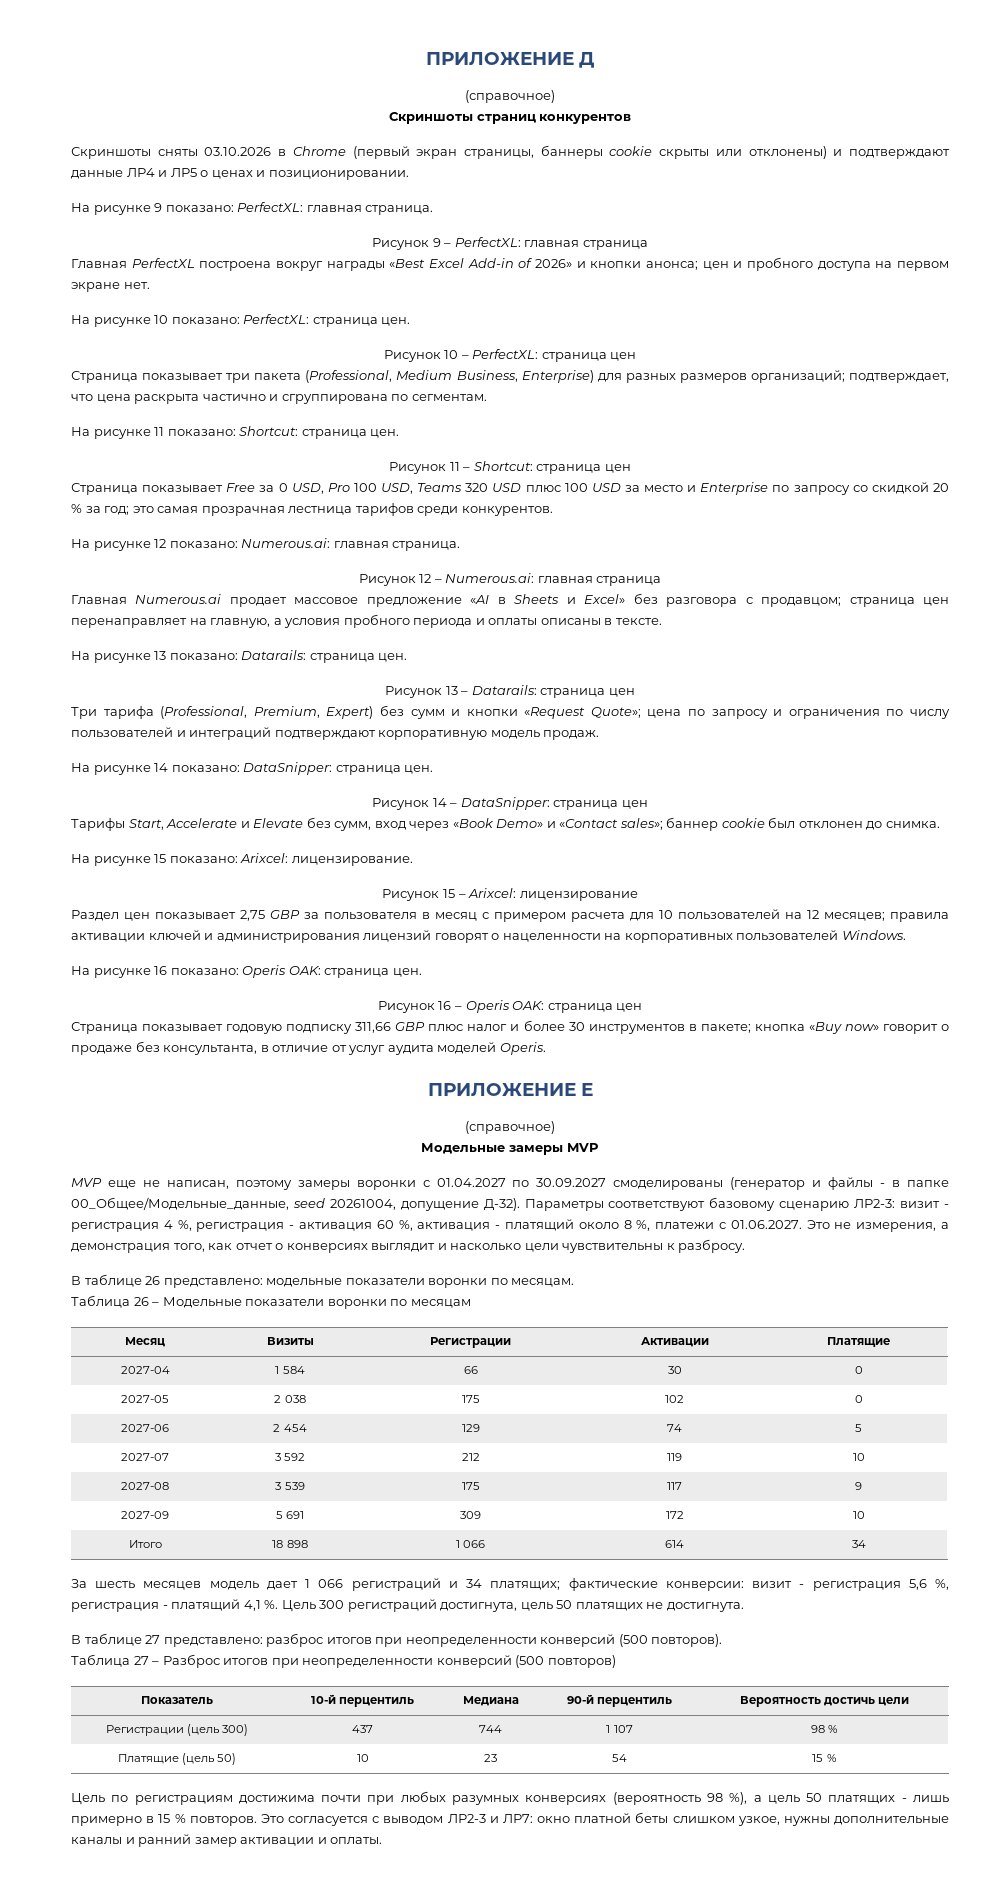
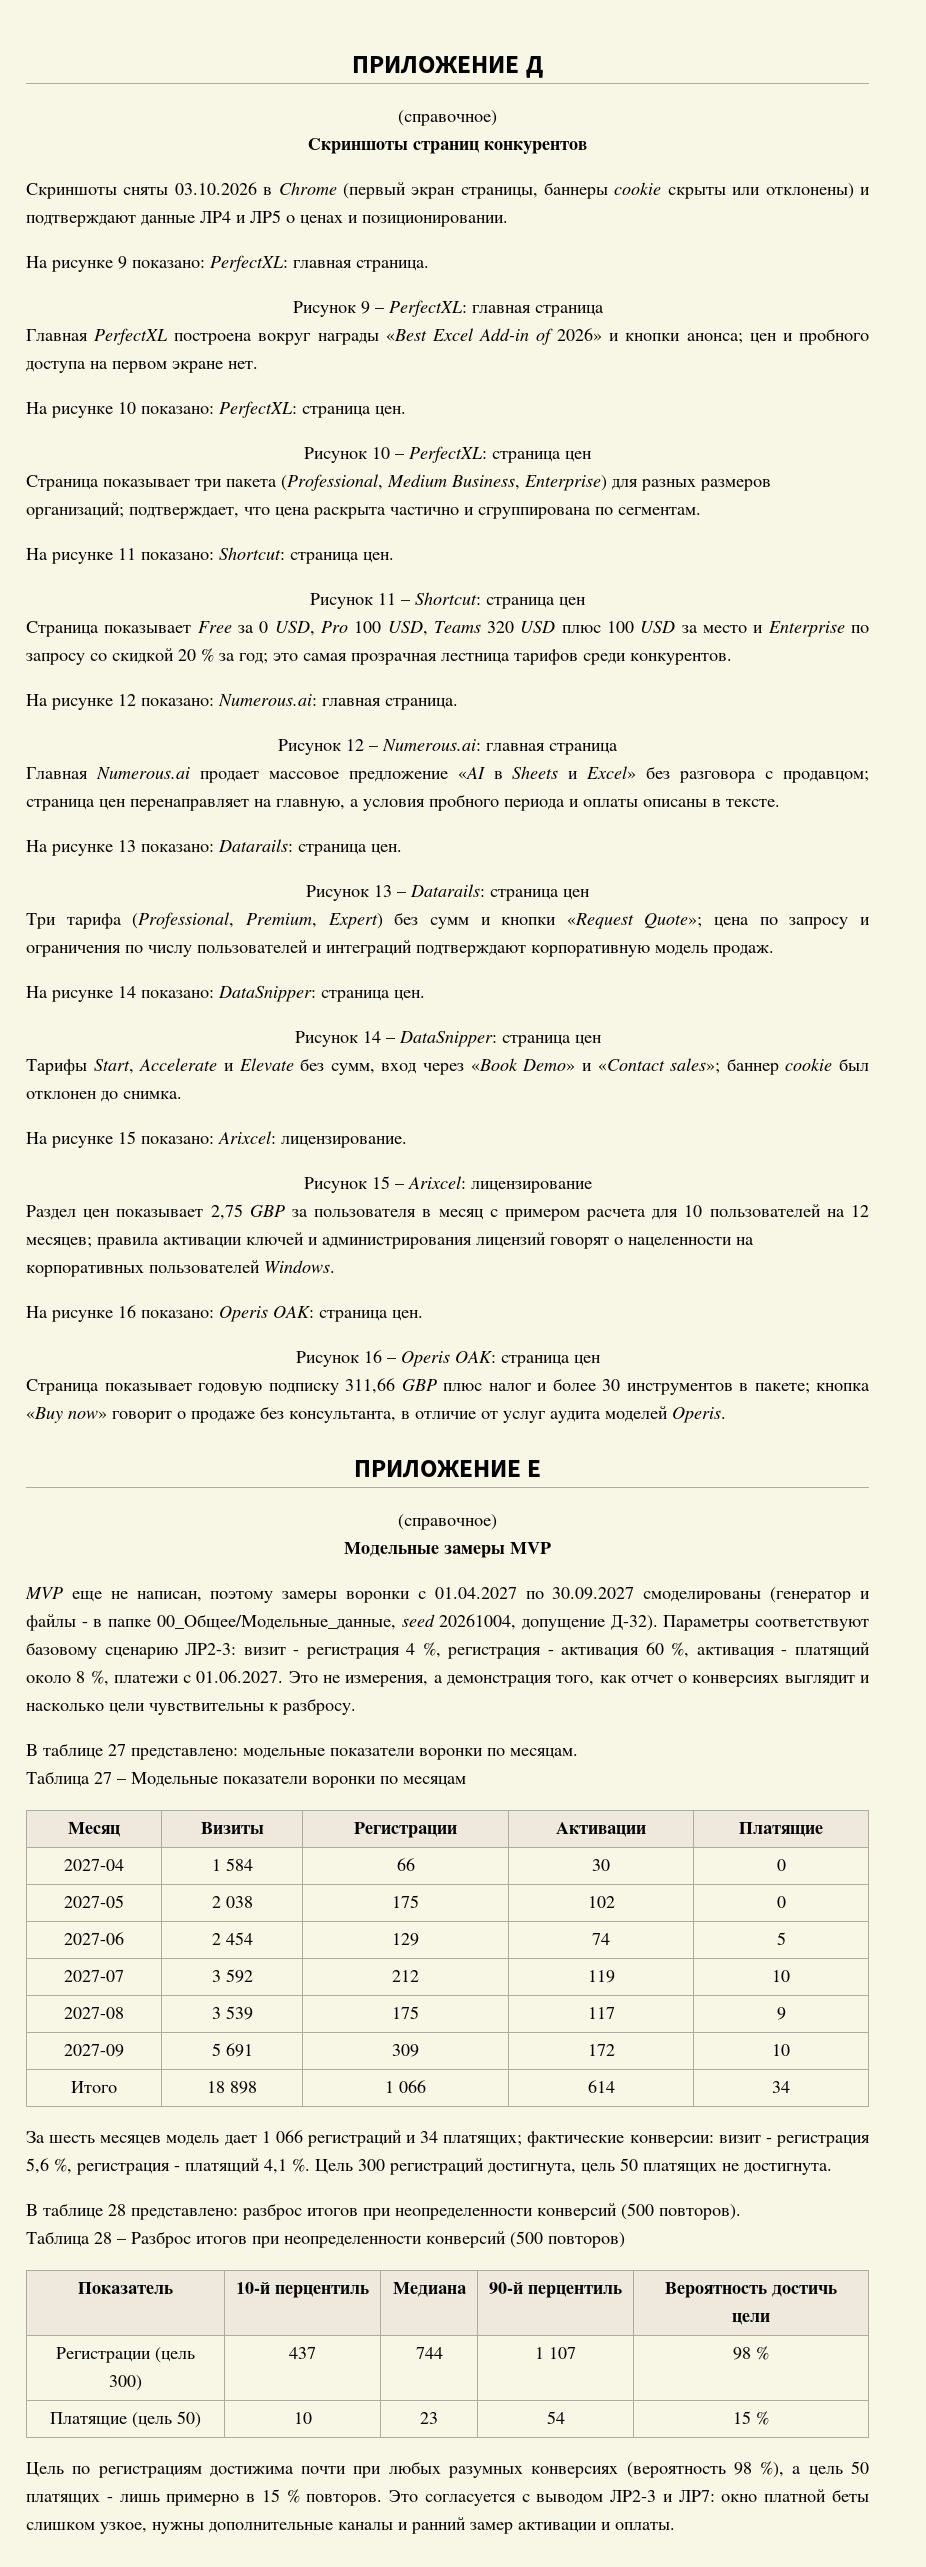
- В таблице 26 представлено: модельные показатели воронки по месяцам.
+ В таблице 27 представлено: модельные показатели воронки по месяцам.
- Таблица 26 – Модельные показатели воронки по месяцам
+ Таблица 27 – Модельные показатели воронки по месяцам
- В таблице 27 представлено: разброс итогов при неопределенности конверсий (500 повторов).
+ В таблице 28 представлено: разброс итогов при неопределенности конверсий (500 повторов).
- Таблица 27 – Разброс итогов при неопределенности конверсий (500 повторов)
+ Таблица 28 – Разброс итогов при неопределенности конверсий (500 повторов)

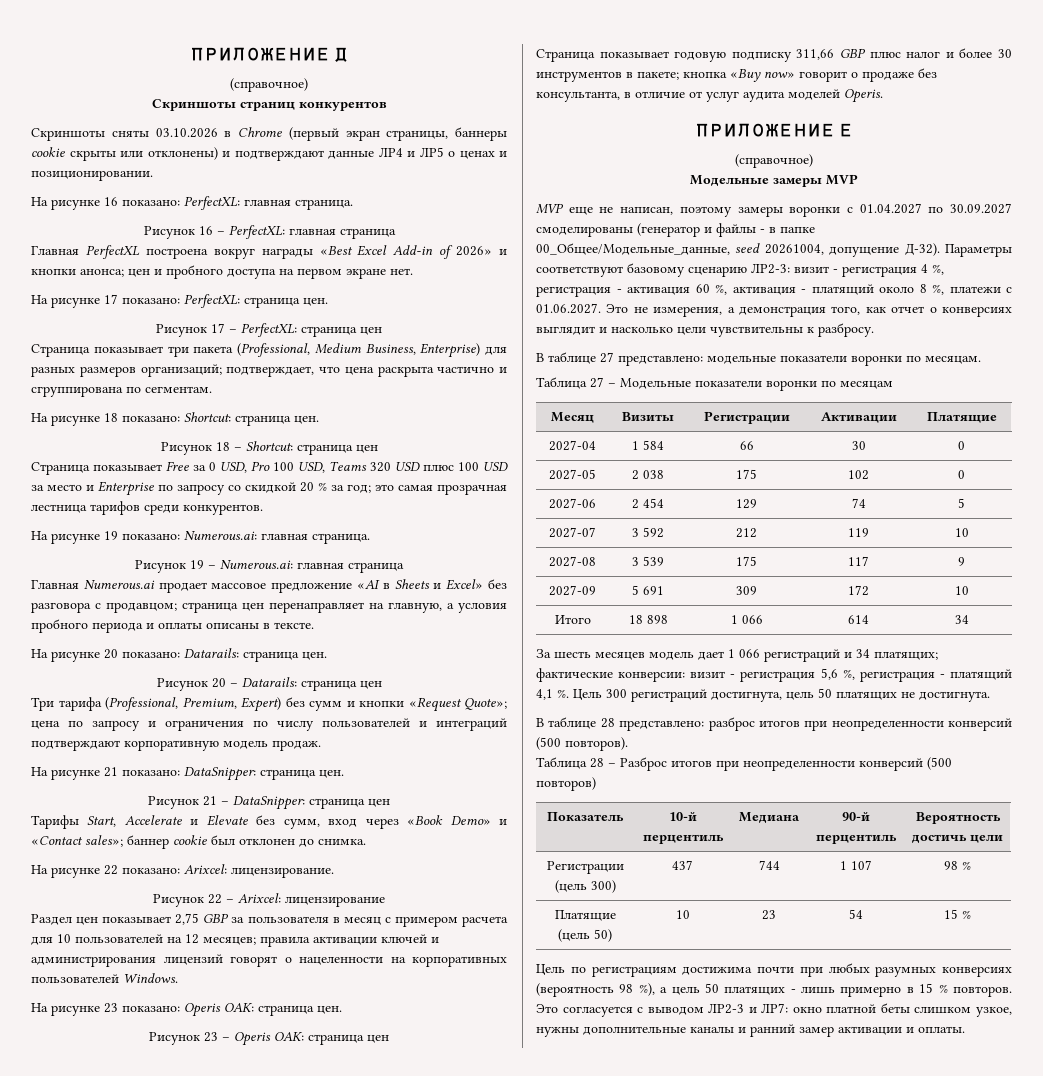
- На рисунке 9 показано: PerfectXL: главная страница.
+ На рисунке 16 показано: PerfectXL: главная страница.
- Рисунок 9 – PerfectXL: главная страница
+ Рисунок 16 – PerfectXL: главная страница
- На рисунке 10 показано: PerfectXL: страница цен.
+ На рисунке 17 показано: PerfectXL: страница цен.
- Рисунок 10 – PerfectXL: страница цен
+ Рисунок 17 – PerfectXL: страница цен
- На рисунке 11 показано: Shortcut: страница цен.
+ На рисунке 18 показано: Shortcut: страница цен.
- Рисунок 11 – Shortcut: страница цен
+ Рисунок 18 – Shortcut: страница цен
- На рисунке 12 показано: Numerous.ai: главная страница.
+ На рисунке 19 показано: Numerous.ai: главная страница.
- Рисунок 12 – Numerous.ai: главная страница
+ Рисунок 19 – Numerous.ai: главная страница
- На рисунке 13 показано: Datarails: страница цен.
+ На рисунке 20 показано: Datarails: страница цен.
- Рисунок 13 – Datarails: страница цен
+ Рисунок 20 – Datarails: страница цен
- На рисунке 14 показано: DataSnipper: страница цен.
+ На рисунке 21 показано: DataSnipper: страница цен.
- Рисунок 14 – DataSnipper: страница цен
+ Рисунок 21 – DataSnipper: страница цен
- На рисунке 15 показано: Arixcel: лицензирование.
+ На рисунке 22 показано: Arixcel: лицензирование.
- Рисунок 15 – Arixcel: лицензирование
+ Рисунок 22 – Arixcel: лицензирование
- На рисунке 16 показано: Operis OAK: страница цен.
+ На рисунке 23 показано: Operis OAK: страница цен.
- Рисунок 16 – Operis OAK: страница цен
+ Рисунок 23 – Operis OAK: страница цен

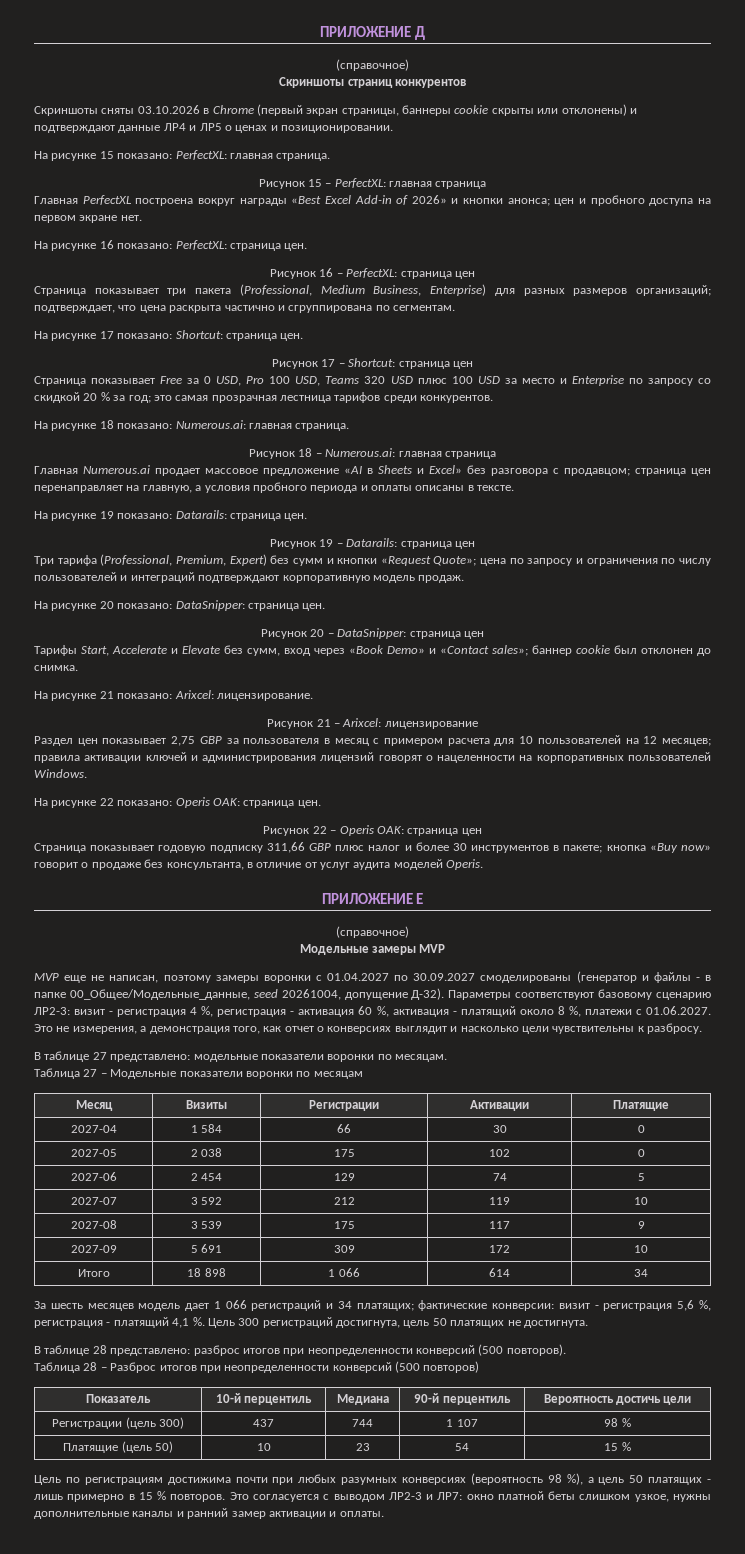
- На рисунке 16 показано: PerfectXL: главная страница.
+ На рисунке 15 показано: PerfectXL: главная страница.
- Рисунок 16 – PerfectXL: главная страница
+ Рисунок 15 – PerfectXL: главная страница
- На рисунке 17 показано: PerfectXL: страница цен.
+ На рисунке 16 показано: PerfectXL: страница цен.
- Рисунок 17 – PerfectXL: страница цен
+ Рисунок 16 – PerfectXL: страница цен
- На рисунке 18 показано: Shortcut: страница цен.
+ На рисунке 17 показано: Shortcut: страница цен.
- Рисунок 18 – Shortcut: страница цен
+ Рисунок 17 – Shortcut: страница цен
- На рисунке 19 показано: Numerous.ai: главная страница.
+ На рисунке 18 показано: Numerous.ai: главная страница.
- Рисунок 19 – Numerous.ai: главная страница
+ Рисунок 18 – Numerous.ai: главная страница
- На рисунке 20 показано: Datarails: страница цен.
+ На рисунке 19 показано: Datarails: страница цен.
- Рисунок 20 – Datarails: страница цен
+ Рисунок 19 – Datarails: страница цен
- На рисунке 21 показано: DataSnipper: страница цен.
+ На рисунке 20 показано: DataSnipper: страница цен.
- Рисунок 21 – DataSnipper: страница цен
+ Рисунок 20 – DataSnipper: страница цен
- На рисунке 22 показано: Arixcel: лицензирование.
+ На рисунке 21 показано: Arixcel: лицензирование.
- Рисунок 22 – Arixcel: лицензирование
+ Рисунок 21 – Arixcel: лицензирование
- На рисунке 23 показано: Operis OAK: страница цен.
+ На рисунке 22 показано: Operis OAK: страница цен.
- Рисунок 23 – Operis OAK: страница цен
+ Рисунок 22 – Operis OAK: страница цен

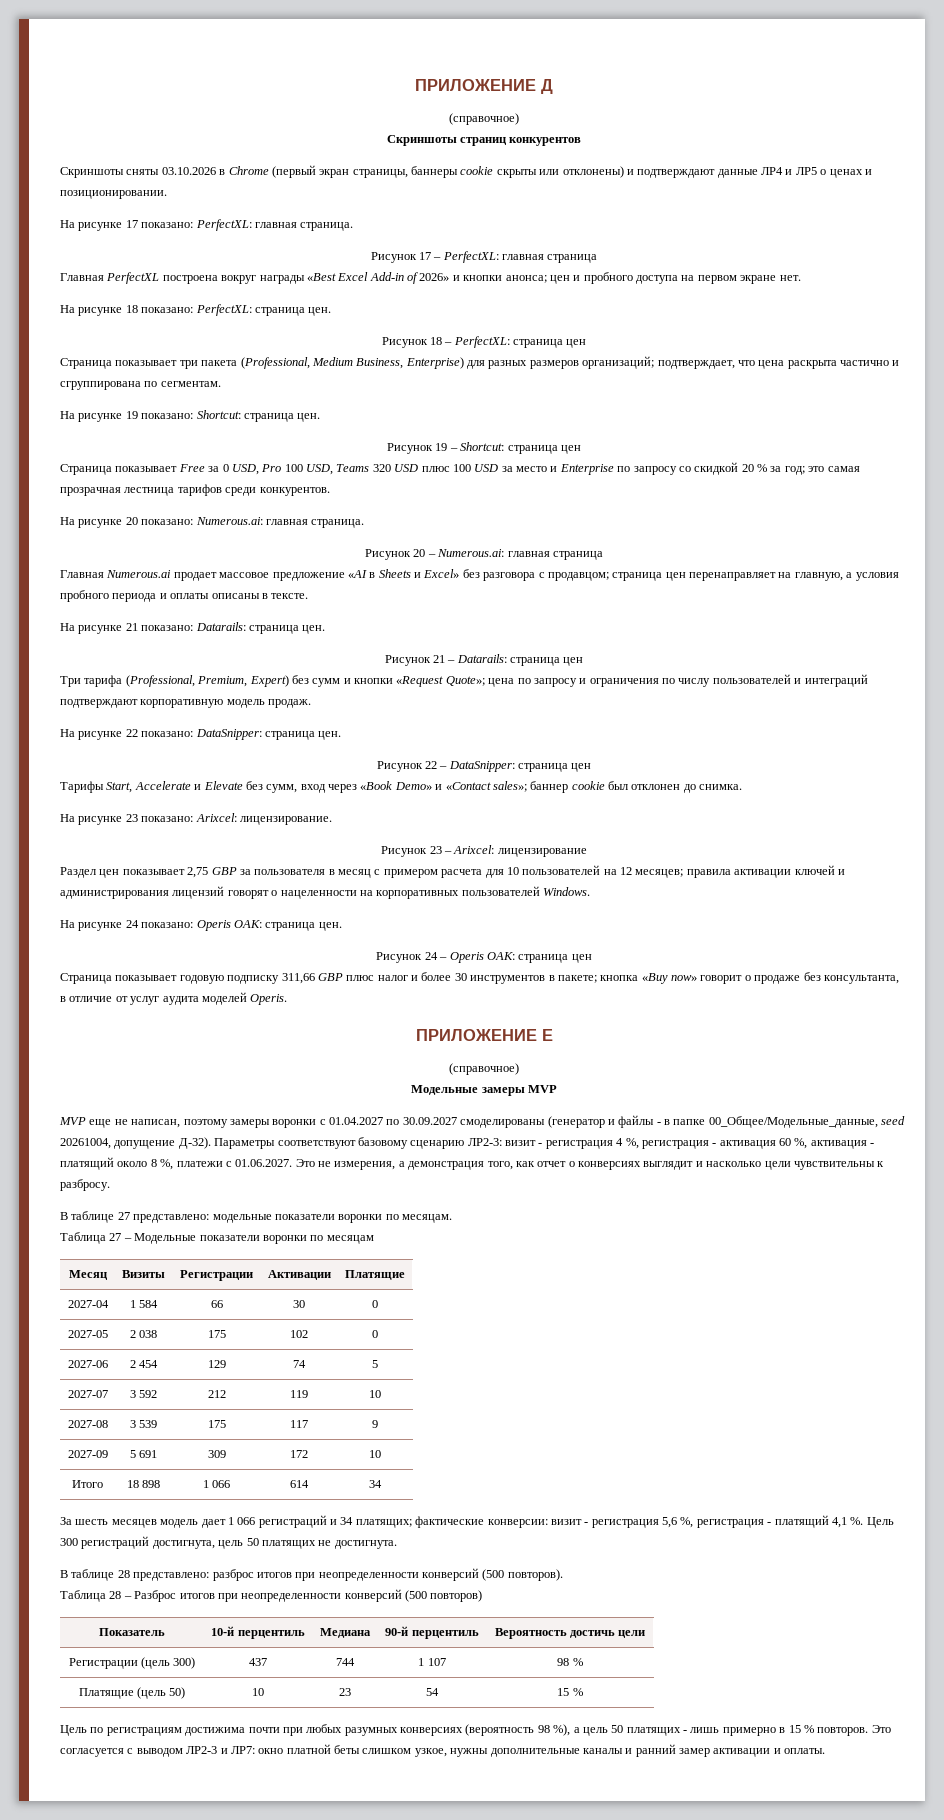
- На рисунке 15 показано: PerfectXL: главная страница.
+ На рисунке 17 показано: PerfectXL: главная страница.
- Рисунок 15 – PerfectXL: главная страница
+ Рисунок 17 – PerfectXL: главная страница
- На рисунке 16 показано: PerfectXL: страница цен.
+ На рисунке 18 показано: PerfectXL: страница цен.
- Рисунок 16 – PerfectXL: страница цен
+ Рисунок 18 – PerfectXL: страница цен
- На рисунке 17 показано: Shortcut: страница цен.
+ На рисунке 19 показано: Shortcut: страница цен.
- Рисунок 17 – Shortcut: страница цен
+ Рисунок 19 – Shortcut: страница цен
- На рисунке 18 показано: Numerous.ai: главная страница.
+ На рисунке 20 показано: Numerous.ai: главная страница.
- Рисунок 18 – Numerous.ai: главная страница
+ Рисунок 20 – Numerous.ai: главная страница
- На рисунке 19 показано: Datarails: страница цен.
+ На рисунке 21 показано: Datarails: страница цен.
- Рисунок 19 – Datarails: страница цен
+ Рисунок 21 – Datarails: страница цен
- На рисунке 20 показано: DataSnipper: страница цен.
+ На рисунке 22 показано: DataSnipper: страница цен.
- Рисунок 20 – DataSnipper: страница цен
+ Рисунок 22 – DataSnipper: страница цен
- На рисунке 21 показано: Arixcel: лицензирование.
+ На рисунке 23 показано: Arixcel: лицензирование.
- Рисунок 21 – Arixcel: лицензирование
+ Рисунок 23 – Arixcel: лицензирование
- На рисунке 22 показано: Operis OAK: страница цен.
+ На рисунке 24 показано: Operis OAK: страница цен.
- Рисунок 22 – Operis OAK: страница цен
+ Рисунок 24 – Operis OAK: страница цен

